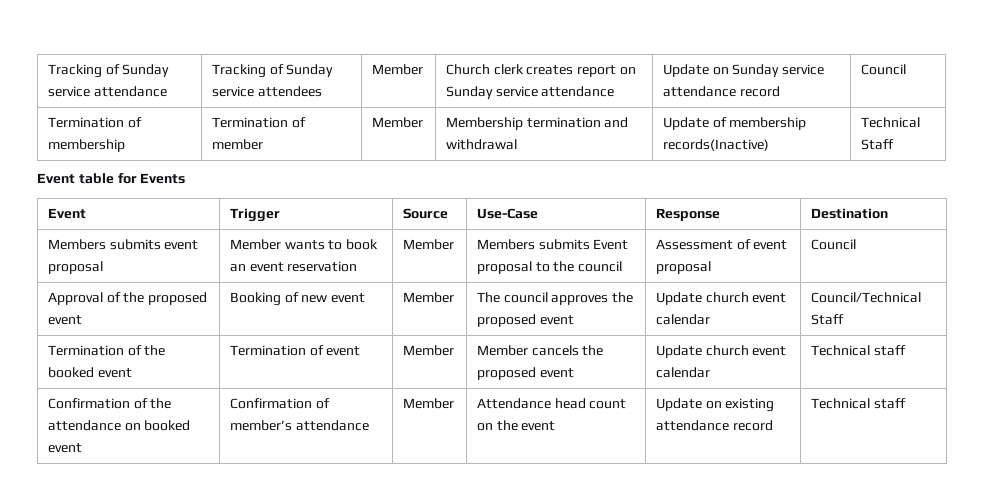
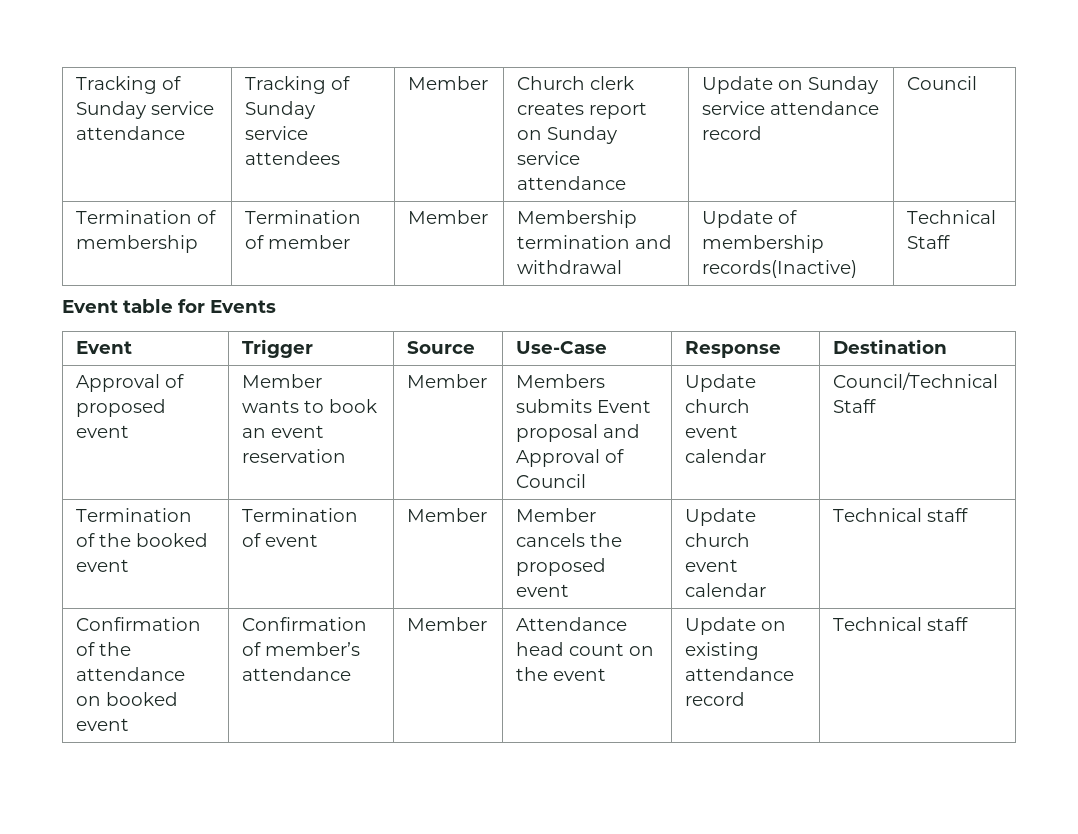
- Members submits event proposal | Member wants to book an event reservation | Member | Members submits Event proposal to the council | Assessment of event proposal | Council
- Approval of the proposed event | Booking of new event | Member | The council approves the proposed event | Update church event calendar | Council/Technical Staff
+ Approval of proposed event | Member wants to book an event reservation | Member | Members submits Event proposal and Approval of Council | Update church event calendar | Council/Technical Staff

